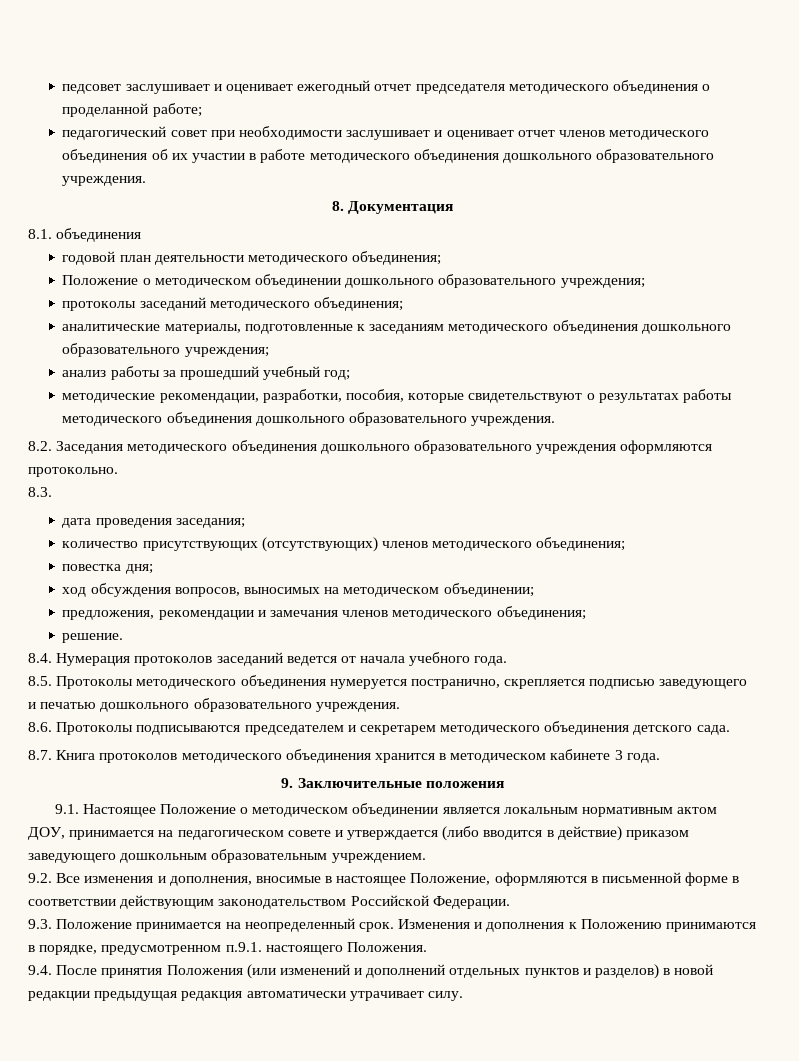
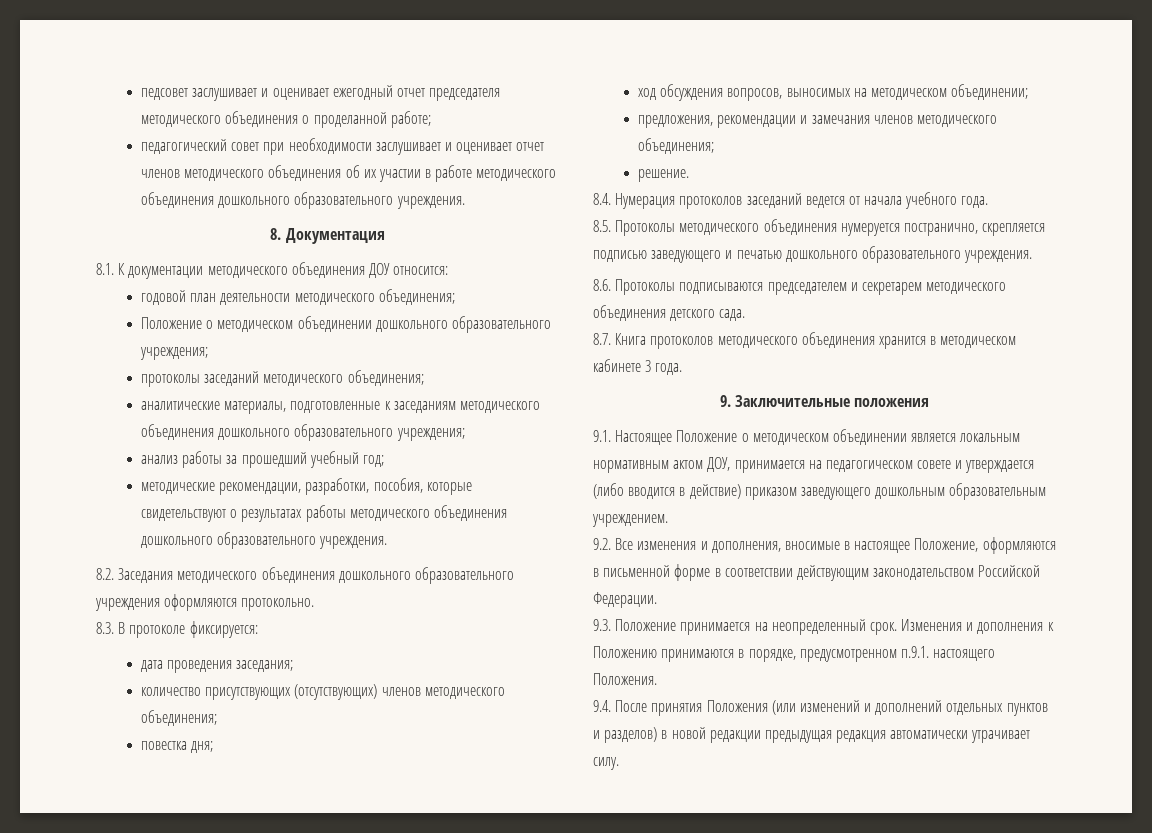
- 8.1. объединения
+ 8.1. К документации методического объединения ДОУ относится:
- 8.3.
+ 8.3. В протоколе фиксируется:

